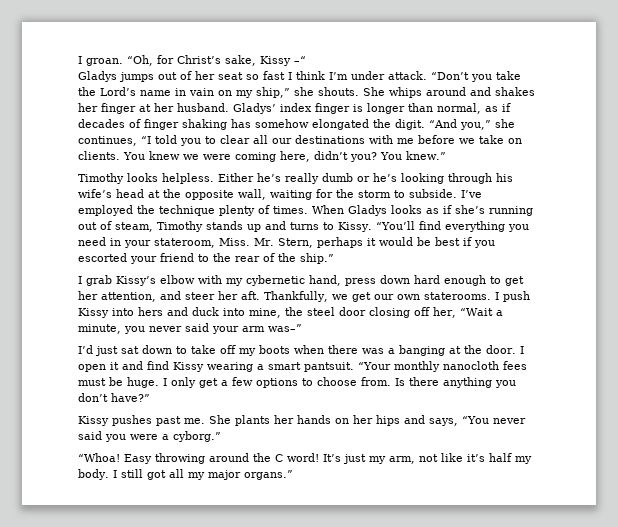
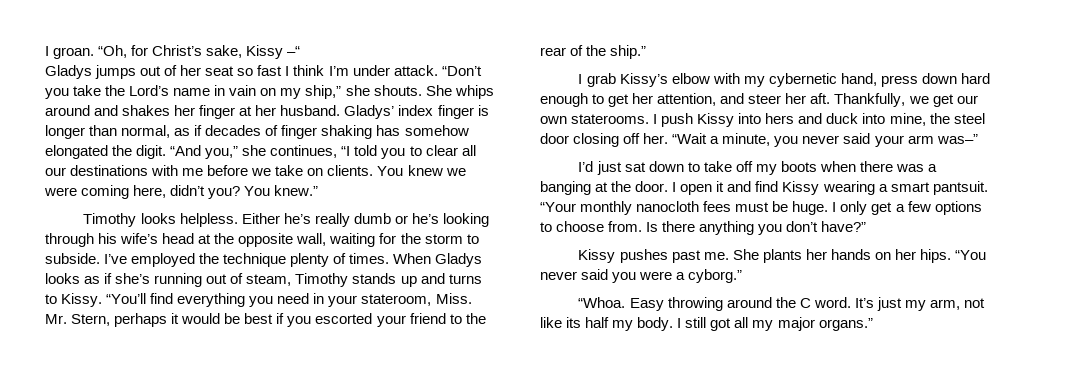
- I push Kissy into hers and duck into mine, the steel door closing off her, “Wait a minute, you never said your arm was–”
+ I push Kissy into hers and duck into mine, the steel door closing off her. “Wait a minute, you never said your arm was–”
- She plants her hands on her hips and says, “You never said you were a cyborg.”
+ She plants her hands on her hips. “You never said you were a cyborg.”
- “Whoa!
+ “Whoa.
- Easy throwing around the C word!
+ Easy throwing around the C word.
- It’s just my arm, not like it’s half my body.
+ It’s just my arm, not like its half my body.

